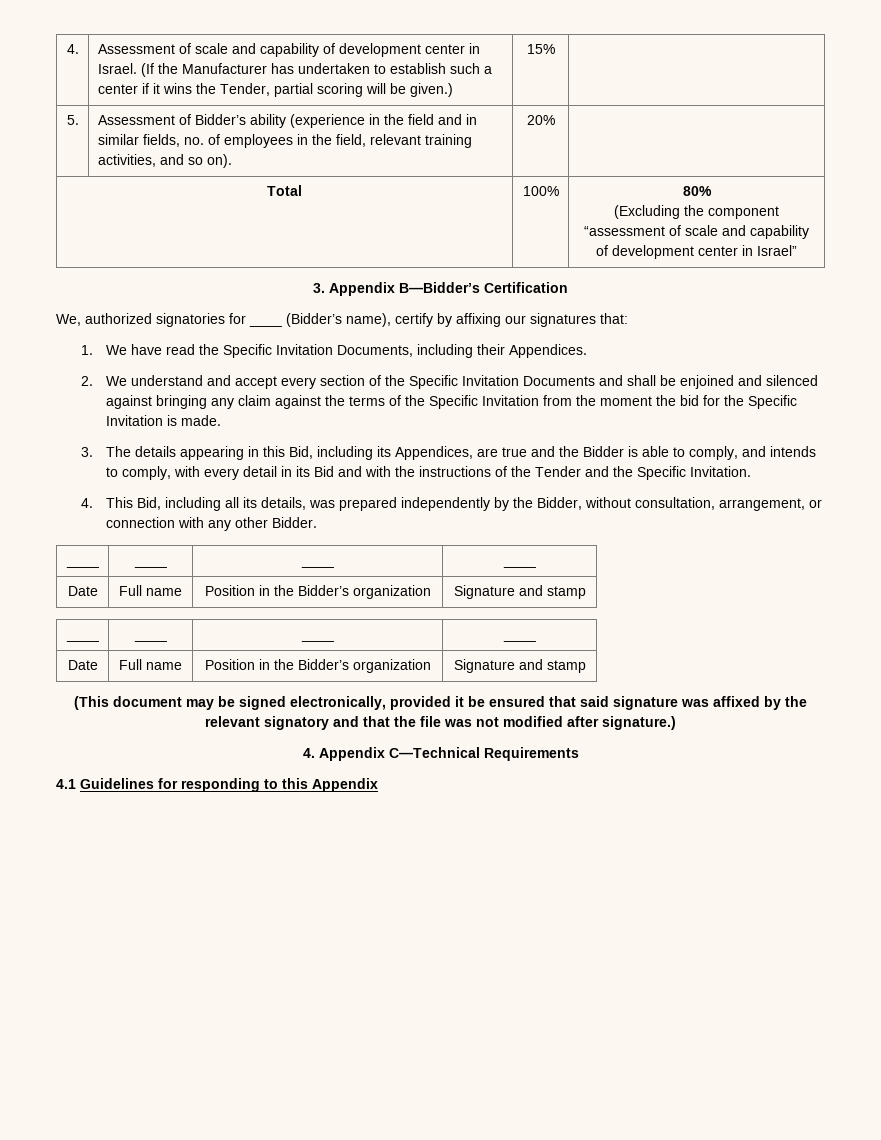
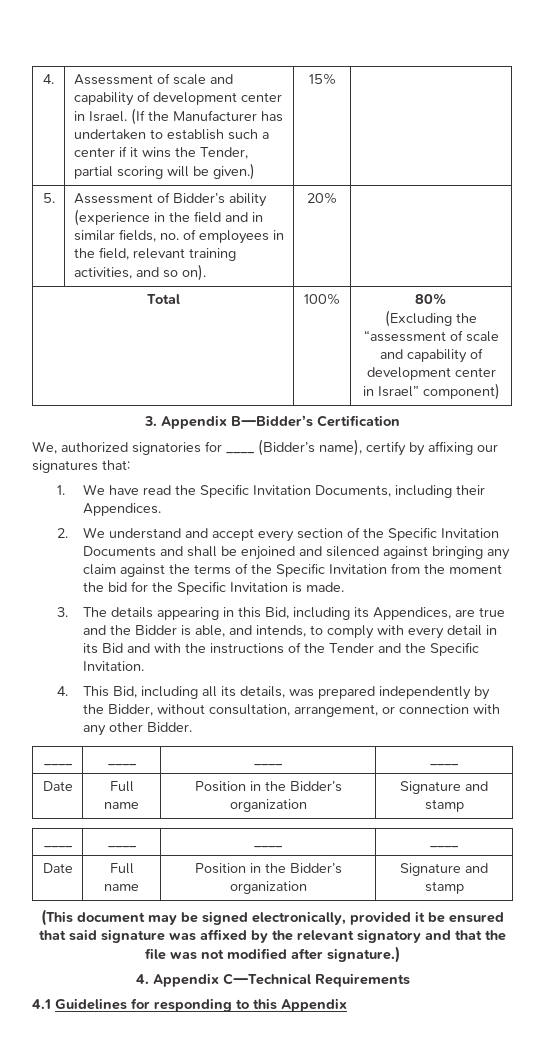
  Total | 100% | 80%
- (Excluding the component “assessment of scale and capability of development center in Israel”
+ (Excluding the “assessment of scale and capability of development center in Israel” component)
- 3. The details appearing in this Bid, including its Appendices, are true and the Bidder is able to comply, and intends to comply, with every detail in its Bid and with the instructions of the Tender and the Specific Invitation.
+ 3. The details appearing in this Bid, including its Appendices, are true and the Bidder is able, and intends, to comply with every detail in its Bid and with the instructions of the Tender and the Specific Invitation.

